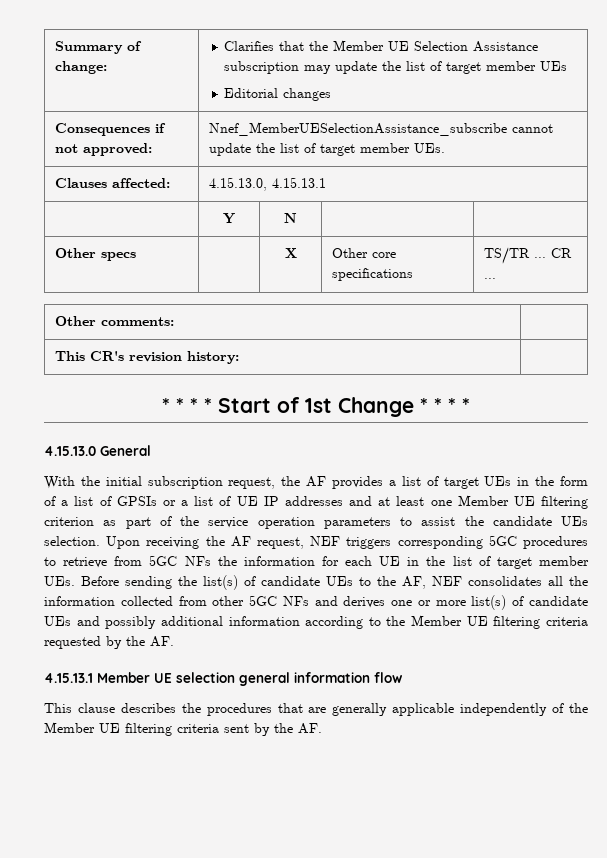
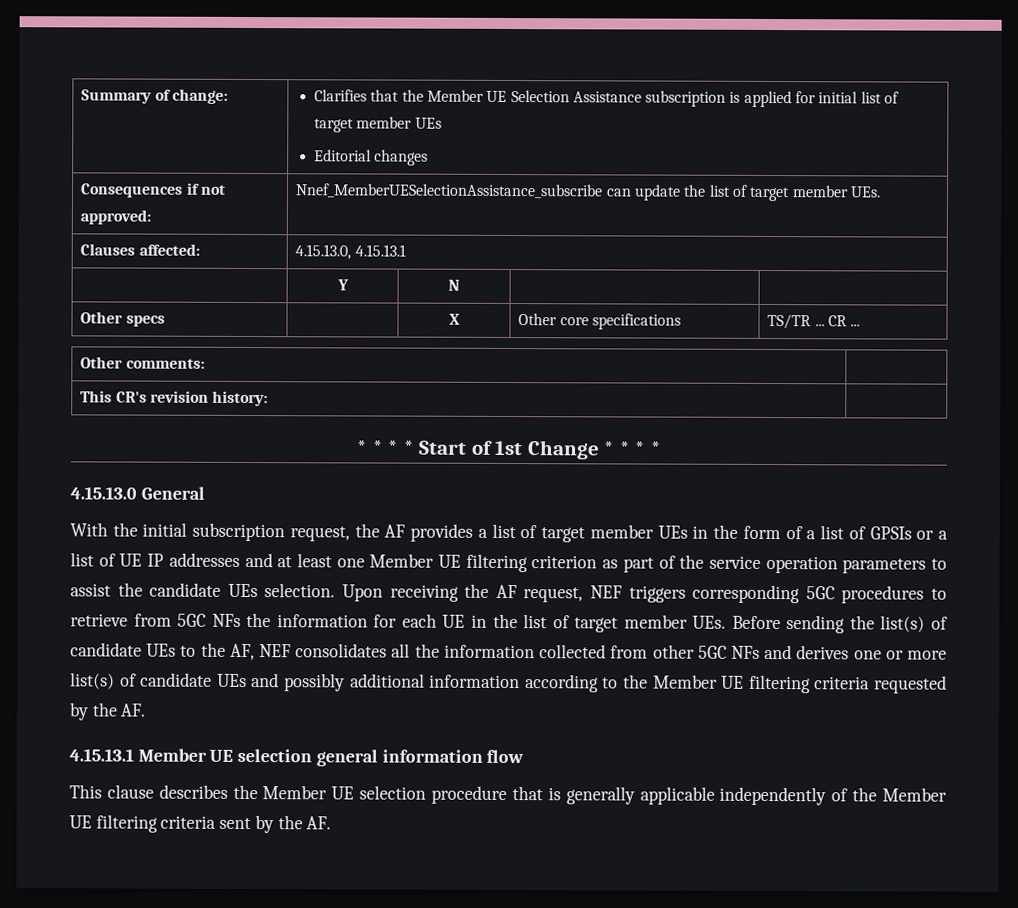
- Summary of change: | Clarifies that the Member UE Selection Assistance subscription may update the list of target member UEs
+ Summary of change: | Clarifies that the Member UE Selection Assistance subscription is applied for initial list of target member UEs
- Consequences if not approved: | Nnef_MemberUESelectionAssistance_subscribe cannot update the list of target member UEs.
+ Consequences if not approved: | Nnef_MemberUESelectionAssistance_subscribe can update the list of target member UEs.
- With the initial subscription request, the AF provides a list of target UEs in the form of a list of GPSIs or a list of UE IP addresses and at least one Member UE filtering criterion as part of the service operation parameters to assist the candidate UEs selection.
+ With the initial subscription request, the AF provides a list of target member UEs in the form of a list of GPSIs or a list of UE IP addresses and at least one Member UE filtering criterion as part of the service operation parameters to assist the candidate UEs selection.
- This clause describes the procedures that are generally applicable independently of the Member UE filtering criteria sent by the AF.
+ This clause describes the Member UE selection procedure that is generally applicable independently of the Member UE filtering criteria sent by the AF.

